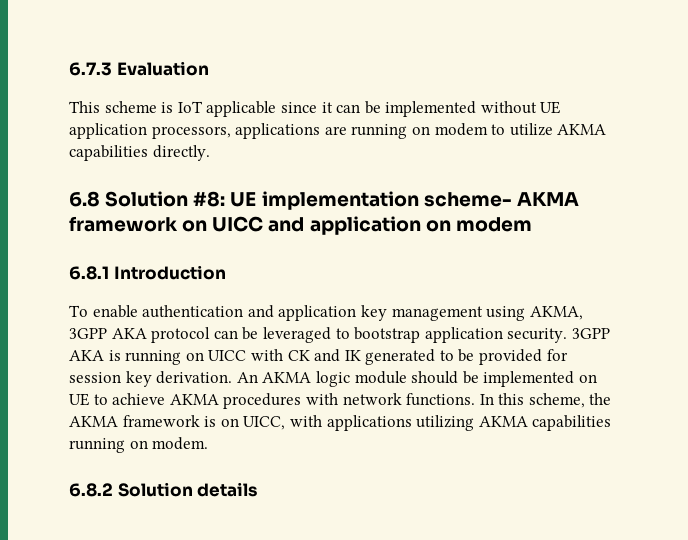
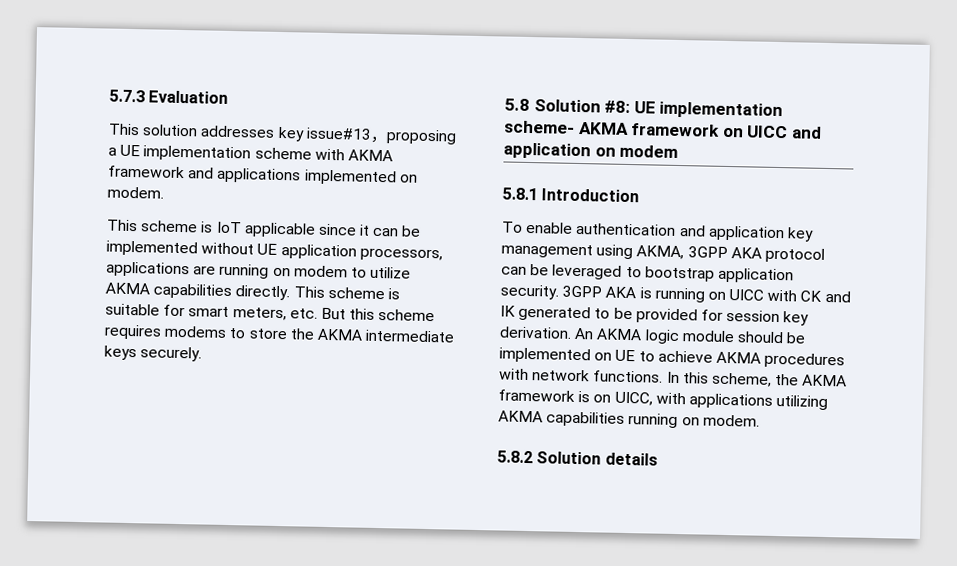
- 6.7.3 Evaluation
+ 5.7.3 Evaluation
+ This solution addresses key issue#13，proposing a UE implementation scheme with AKMA framework and applications implemented on modem.
- This scheme is IoT applicable since it can be implemented without UE application processors, applications are running on modem to utilize AKMA capabilities directly.
- 6.8 Solution #8: UE implementation scheme- AKMA framework on UICC and application on modem
+ This scheme is IoT applicable since it can be implemented without UE application processors, applications are running on modem to utilize AKMA capabilities directly. This scheme is suitable for smart meters, etc. But this scheme requires modems to store the AKMA intermediate keys securely.
+ 5.8 Solution #8: UE implementation scheme- AKMA framework on UICC and application on modem
- 6.8.1 Introduction
+ 5.8.1 Introduction
- 6.8.2 Solution details
+ 5.8.2 Solution details

